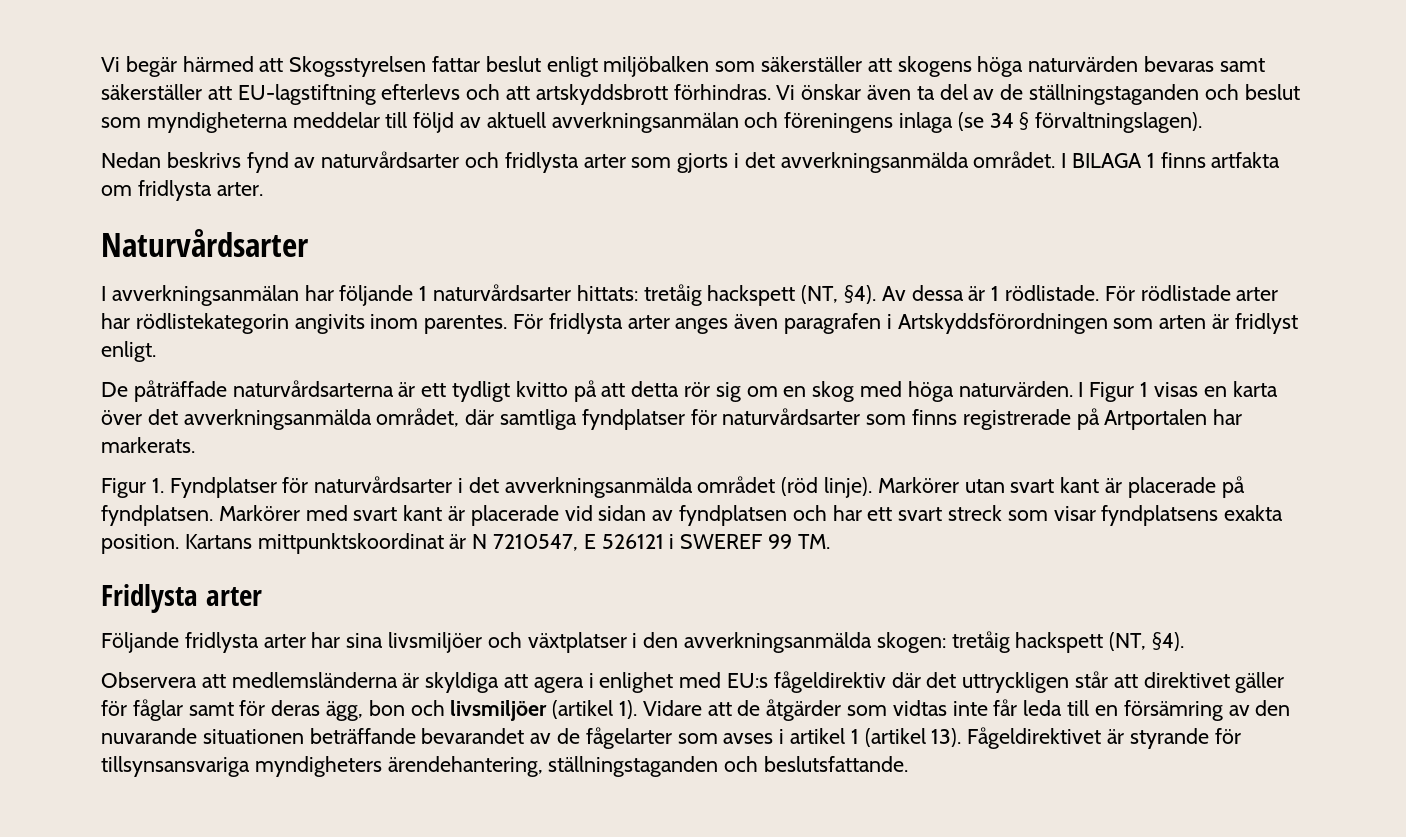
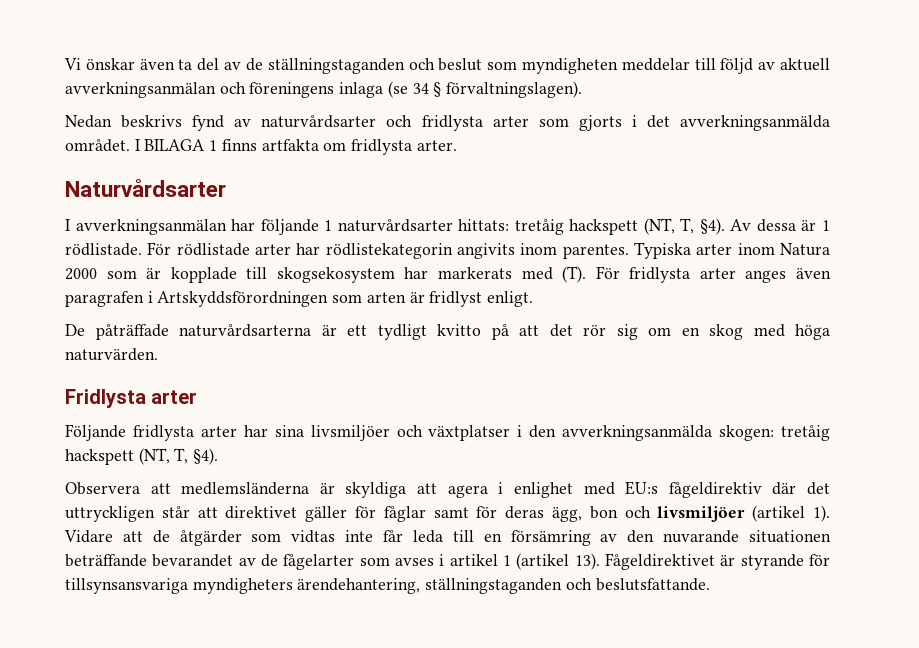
- Vi begär härmed att Skogsstyrelsen fattar beslut enligt miljöbalken som säkerställer att skogens höga naturvärden bevaras samt säkerställer att EU-lagstiftning efterlevs och att artskyddsbrott förhindras. Vi önskar även ta del av de ställningstaganden och beslut som myndigheterna meddelar till följd av aktuell avverkningsanmälan och föreningens inlaga (se 34 § förvaltningslagen).
+ Vi önskar även ta del av de ställningstaganden och beslut som myndigheten meddelar till följd av aktuell avverkningsanmälan och föreningens inlaga (se 34 § förvaltningslagen).
- I avverkningsanmälan har följande 1 naturvårdsarter hittats: tretåig hackspett (NT, §4).
+ I avverkningsanmälan har följande 1 naturvårdsarter hittats: tretåig hackspett (NT, T, §4).
- För fridlysta arter anges även paragrafen i Artskyddsförordningen som arten är fridlyst enligt.
+ Typiska arter inom Natura 2000 som är kopplade till skogsekosystem har markerats med (T). För fridlysta arter anges även paragrafen i Artskyddsförordningen som arten är fridlyst enligt.
- De påträffade naturvårdsarterna är ett tydligt kvitto på att detta rör sig om en skog med höga naturvärden. I Figur 1 visas en karta över det avverkningsanmälda området, där samtliga fyndplatser för naturvårdsarter som finns registrerade på Artportalen har markerats.
- Figur 1. Fyndplatser för naturvårdsarter i det avverkningsanmälda området (röd linje). Markörer utan svart kant är placerade på fyndplatsen. Markörer med svart kant är placerade vid sidan av fyndplatsen och har ett svart streck som visar fyndplatsens exakta position. Kartans mittpunktskoordinat är N 7210547, E 526121 i SWEREF 99 TM.
+ De påträffade naturvårdsarterna är ett tydligt kvitto på att det rör sig om en skog med höga naturvärden.
- Följande fridlysta arter har sina livsmiljöer och växtplatser i den avverkningsanmälda skogen: tretåig hackspett (NT, §4).
+ Följande fridlysta arter har sina livsmiljöer och växtplatser i den avverkningsanmälda skogen: tretåig hackspett (NT, T, §4).

